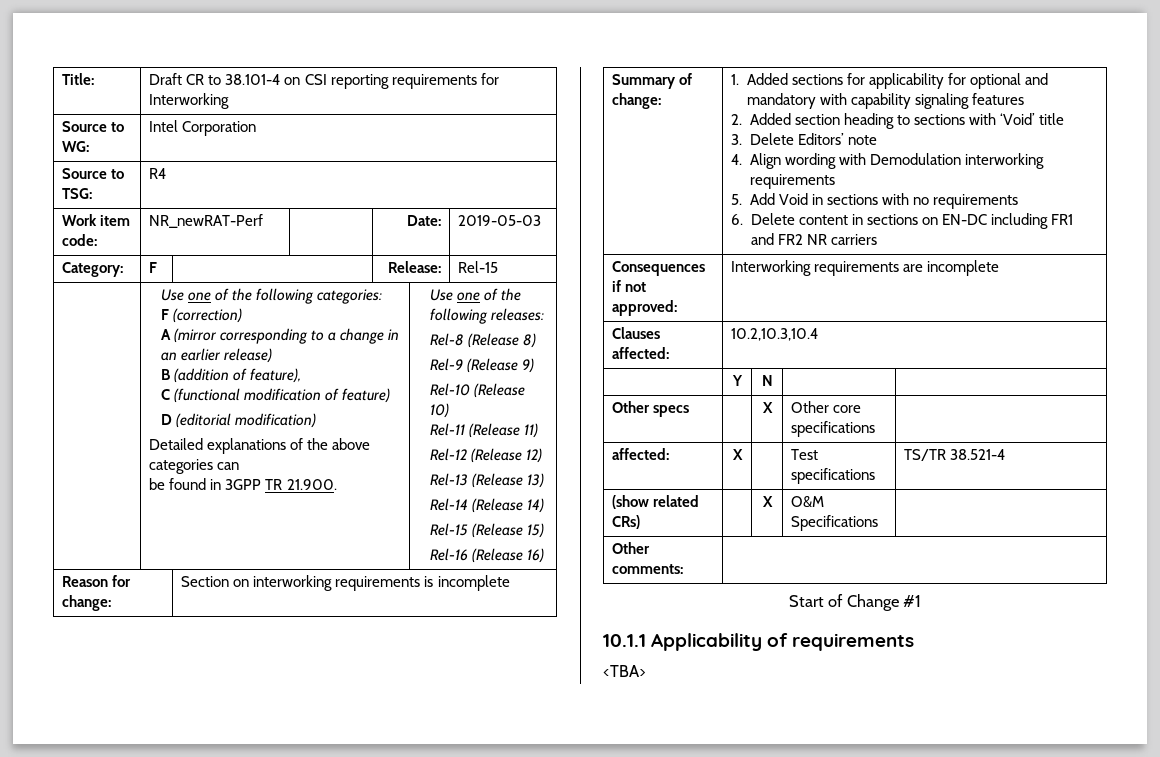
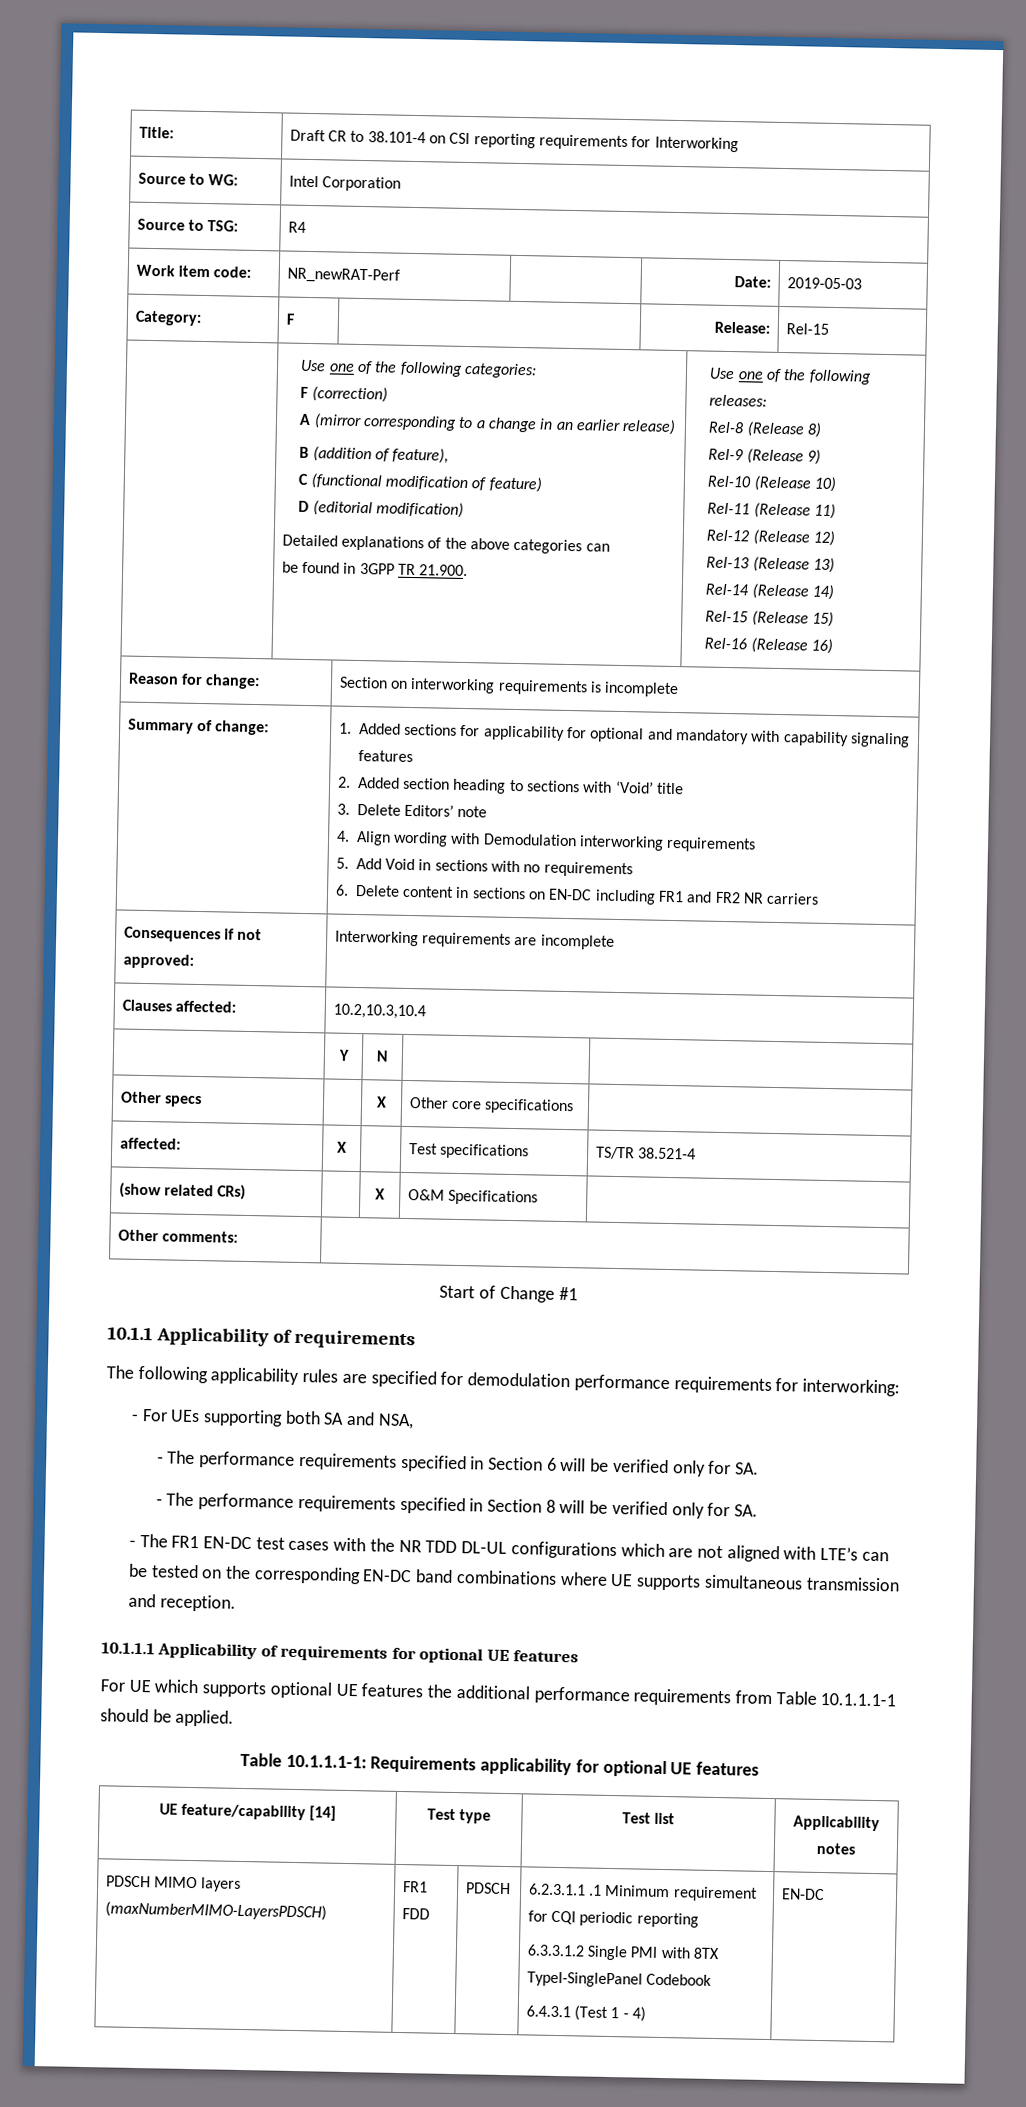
- <TBA>
+ The following applicability rules are specified for demodulation performance requirements for interworking:
+ - For UEs supporting both SA and NSA,
+ - The performance requirements specified in Section 6 will be verified only for SA.
+ - The performance requirements specified in Section 8 will be verified only for SA.
+ - The FR1 EN-DC test cases with the NR TDD DL-UL configurations which are not aligned with LTE’s can be tested on the corresponding EN-DC band combinations where UE supports simultaneous transmission and reception.
+ 10.1.1.1 Applicability of requirements for optional UE features
+ For UE which supports optional UE features the additional performance requirements from Table 10.1.1.1-1 should be applied.
+ Table 10.1.1.1-1: Requirements applicability for optional UE features
+ UE feature/capability [14] | Test type | Test list | Applicability notes
+ PDSCH MIMO layers (maxNumberMIMO-LayersPDSCH) | FR1 FDD | PDSCH | 6.2.3.1.1 .1 Minimum requirement for CQI periodic reporting
+ 6.3.3.1.2 Single PMI with 8TX TypeI-SinglePanel Codebook
+ 6.4.3.1 (Test 1 - 4) | EN-DC

